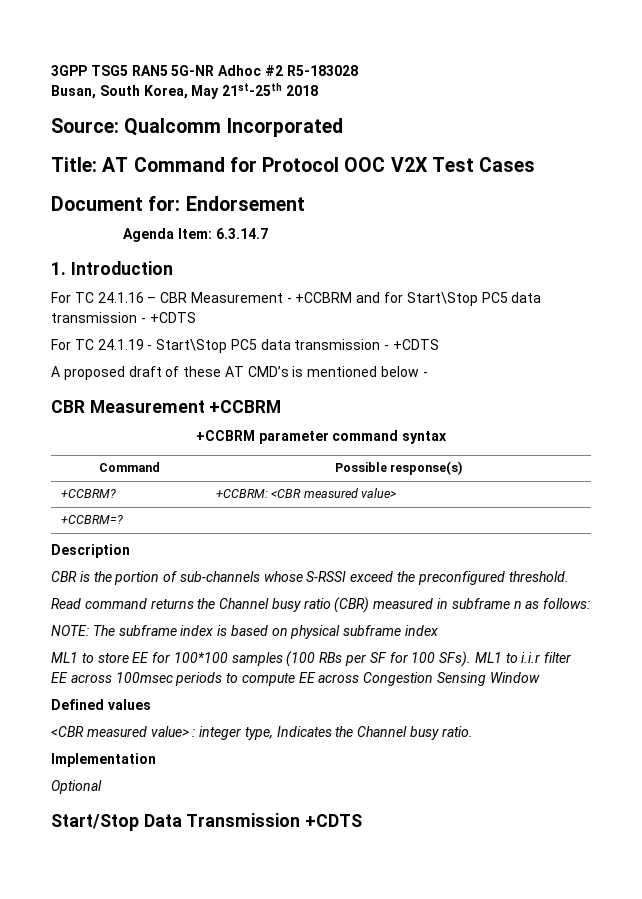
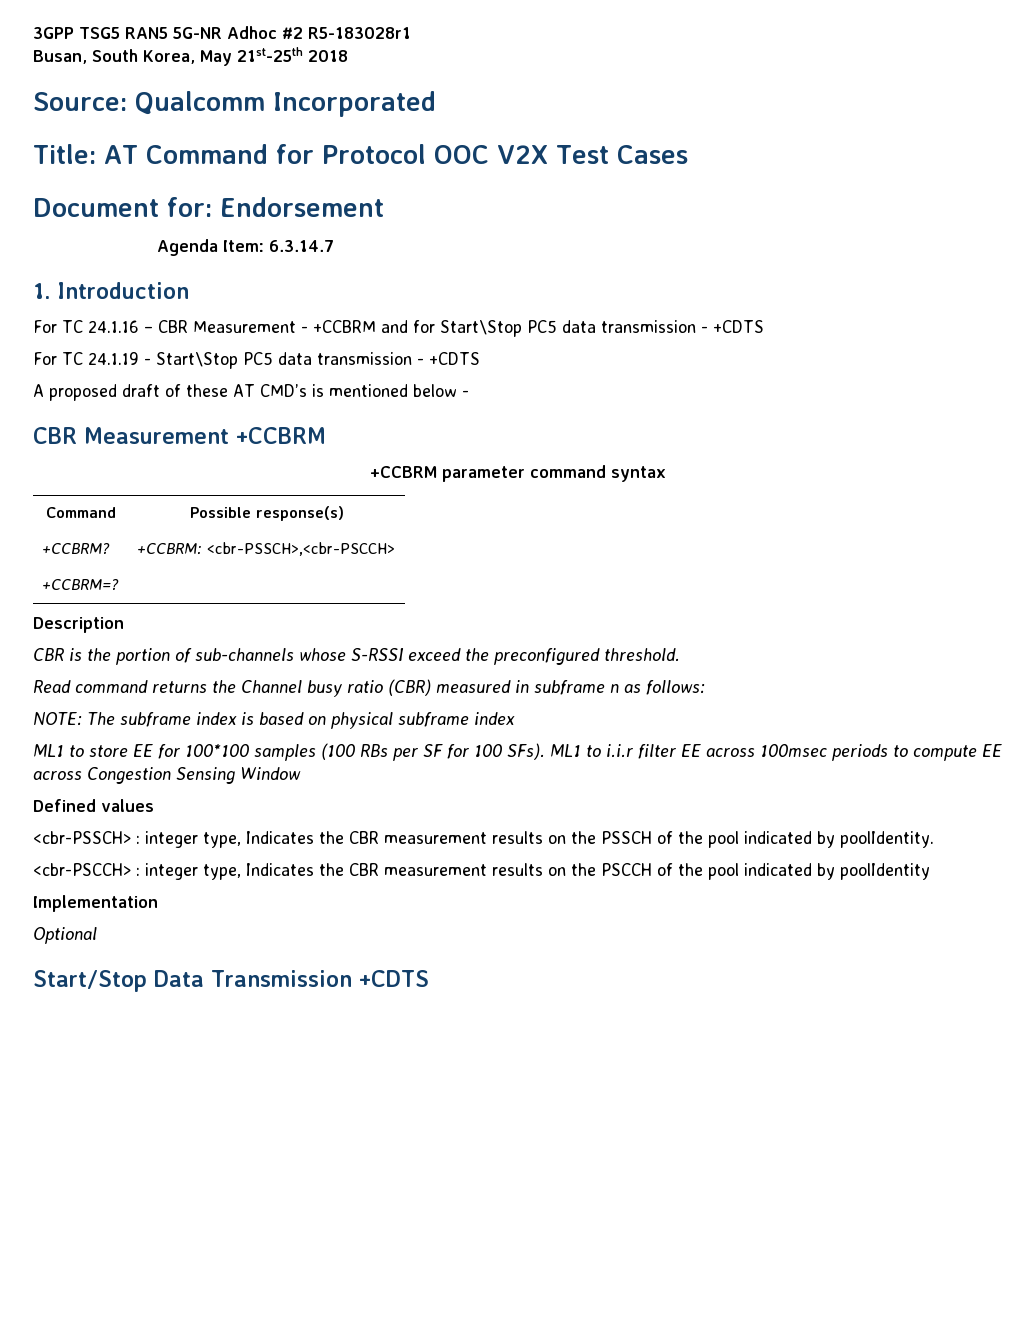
- 3GPP TSG5 RAN5 5G-NR Adhoc #2 R5-183028
+ 3GPP TSG5 RAN5 5G-NR Adhoc #2 R5-183028r1
- +CCBRM? | +CCBRM: <CBR measured value>
+ +CCBRM? | +CCBRM: <cbr-PSSCH>,<cbr-PSCCH>
- <CBR measured value> : integer type, Indicates the Channel busy ratio.
+ <cbr-PSSCH> : integer type, Indicates the CBR measurement results on the PSSCH of the pool indicated by poolIdentity.
+ <cbr-PSCCH> : integer type, Indicates the CBR measurement results on the PSCCH of the pool indicated by poolIdentity

